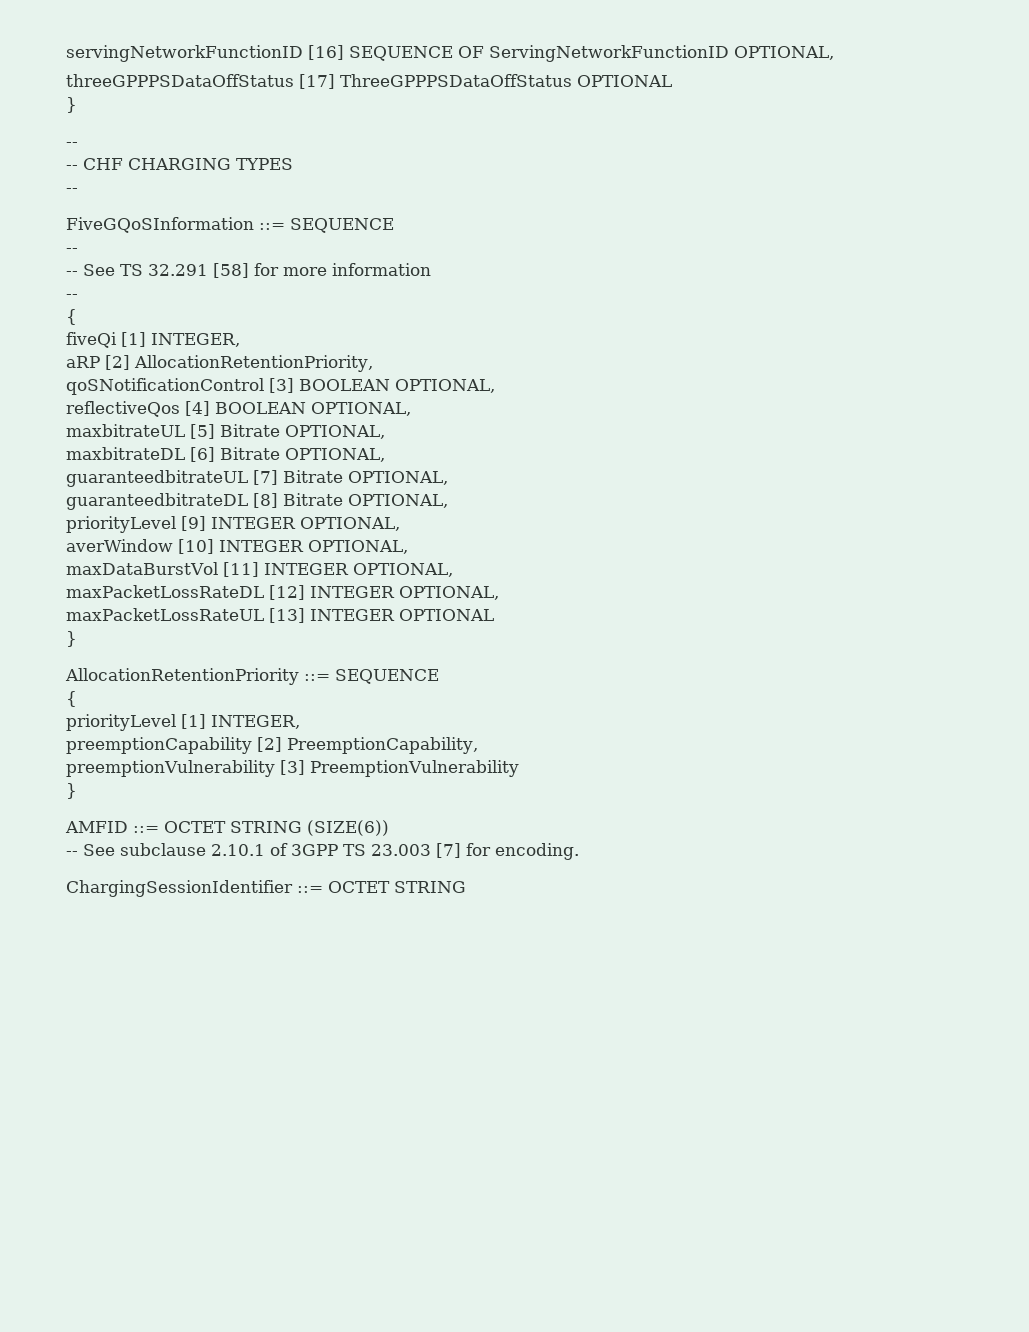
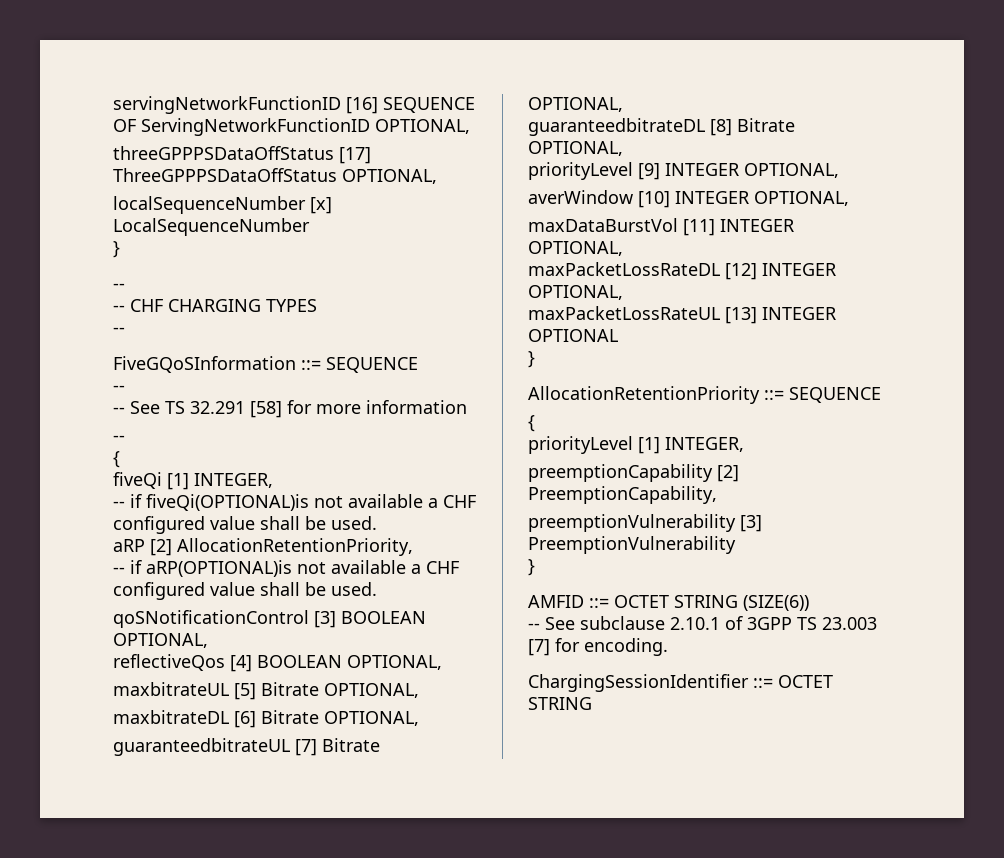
- threeGPPPSDataOffStatus [17] ThreeGPPPSDataOffStatus OPTIONAL
+ threeGPPPSDataOffStatus [17] ThreeGPPPSDataOffStatus OPTIONAL,
+ localSequenceNumber [x] LocalSequenceNumber
+ -- if fiveQi(OPTIONAL)is not available a CHF configured value shall be used.
  aRP [2] AllocationRetentionPriority,
+ -- if aRP(OPTIONAL)is not available a CHF configured value shall be used.

